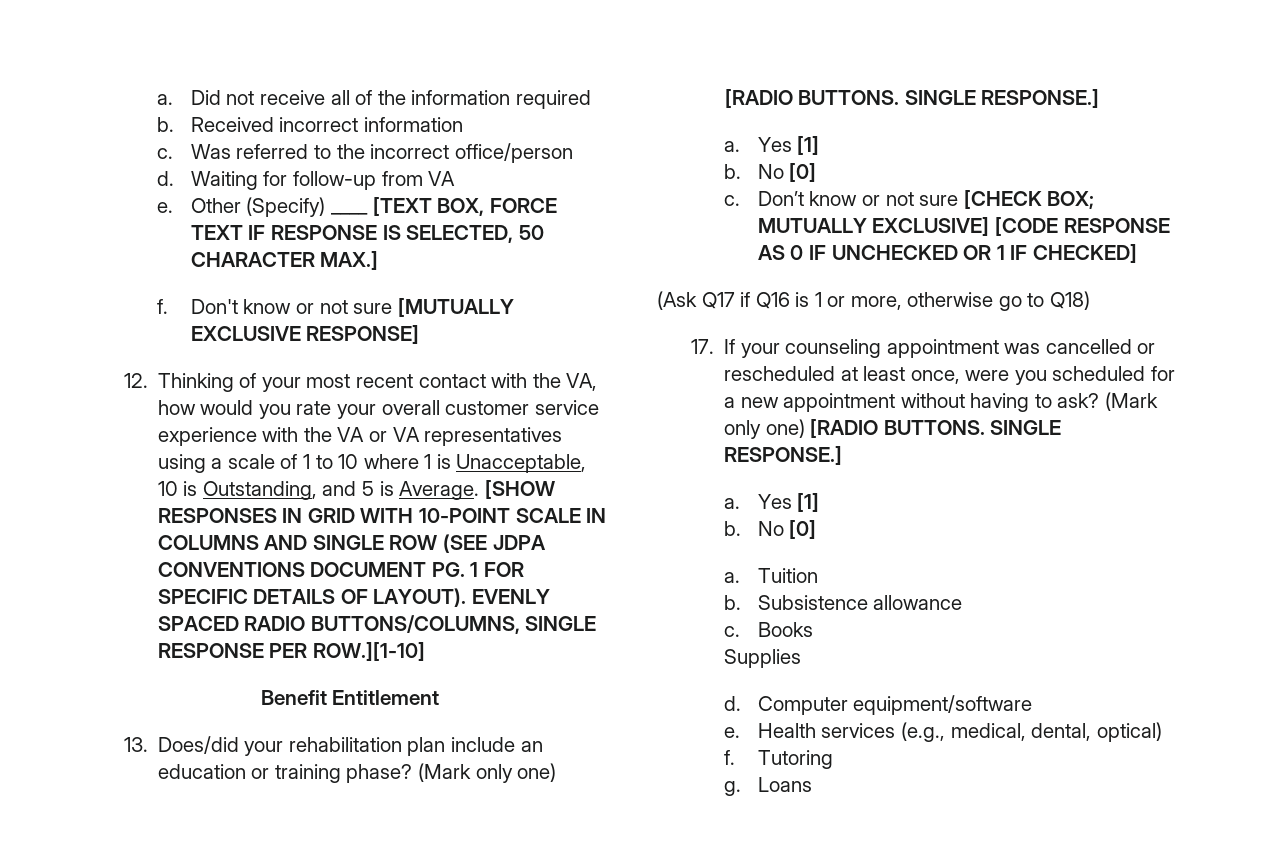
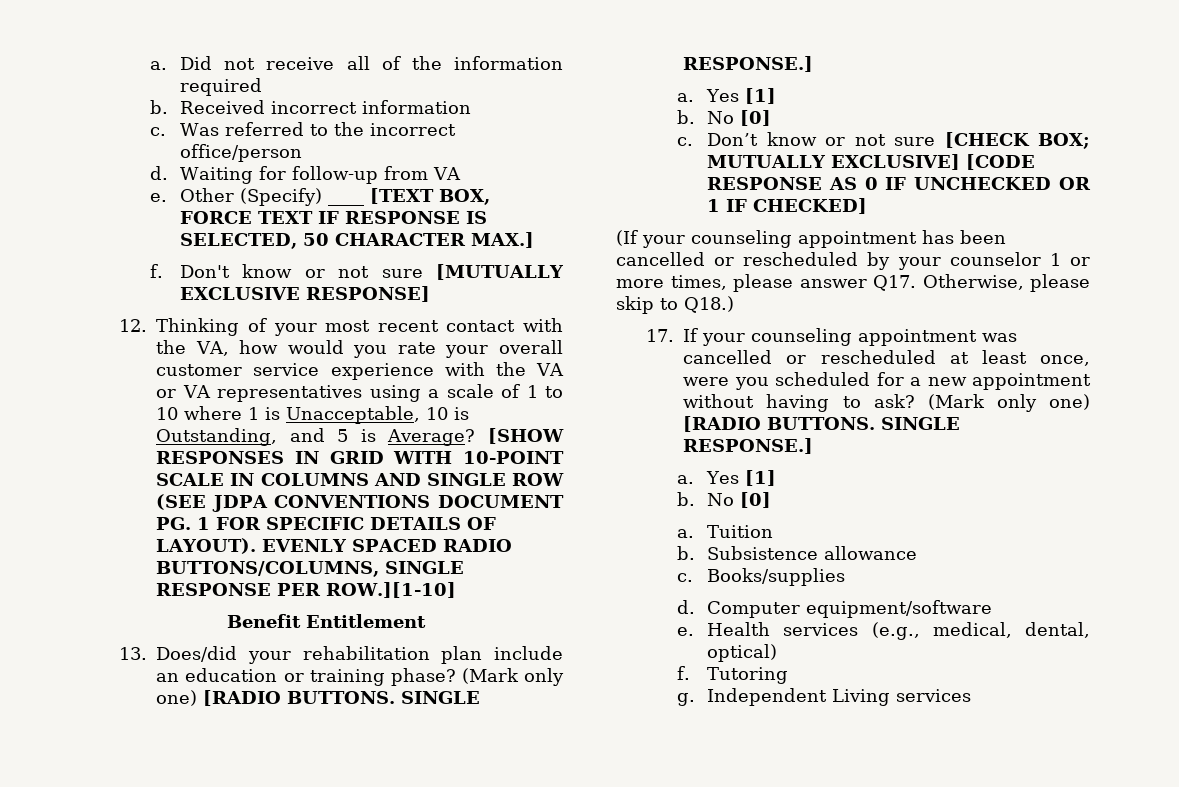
- 12. Thinking of your most recent contact with the VA, how would you rate your overall customer service experience with the VA or VA representatives using a scale of 1 to 10 where 1 is Unacceptable, 10 is Outstanding, and 5 is Average.
+ 12. Thinking of your most recent contact with the VA, how would you rate your overall customer service experience with the VA or VA representatives using a scale of 1 to 10 where 1 is Unacceptable, 10 is Outstanding, and 5 is Average?
- (Ask Q17 if Q16 is 1 or more, otherwise go to Q18)
+ (If your counseling appointment has been cancelled or rescheduled by your counselor 1 or more times, please answer Q17. Otherwise, please skip to Q18.)
- Books
- Supplies
+ Books/supplies
- Loans
+ Independent Living services

